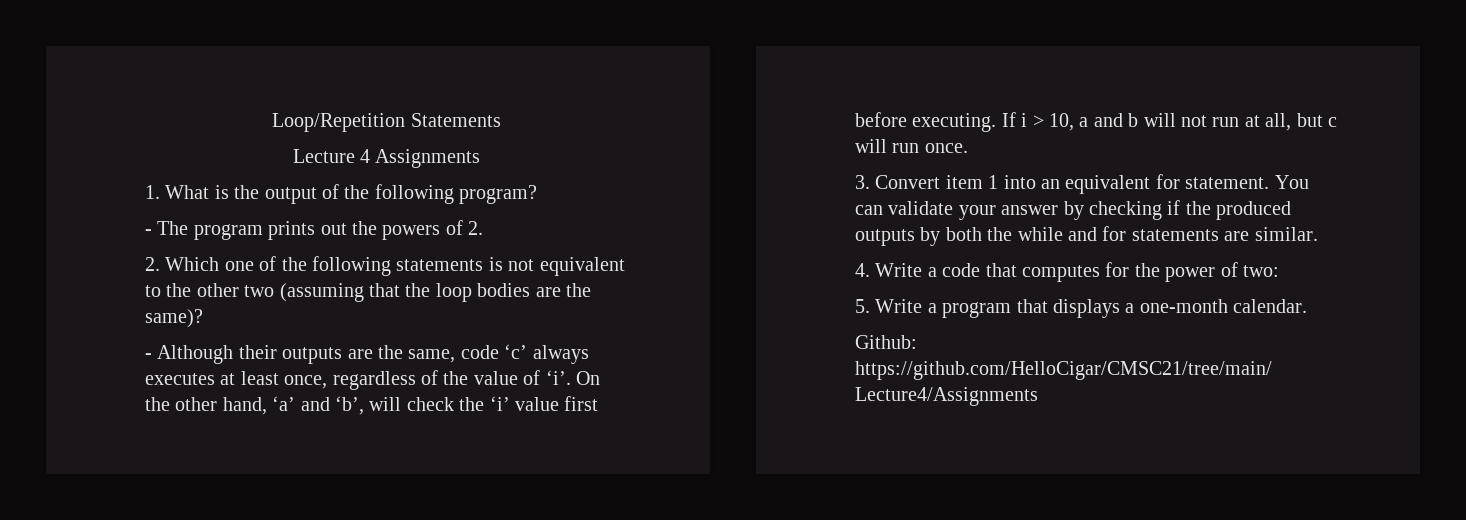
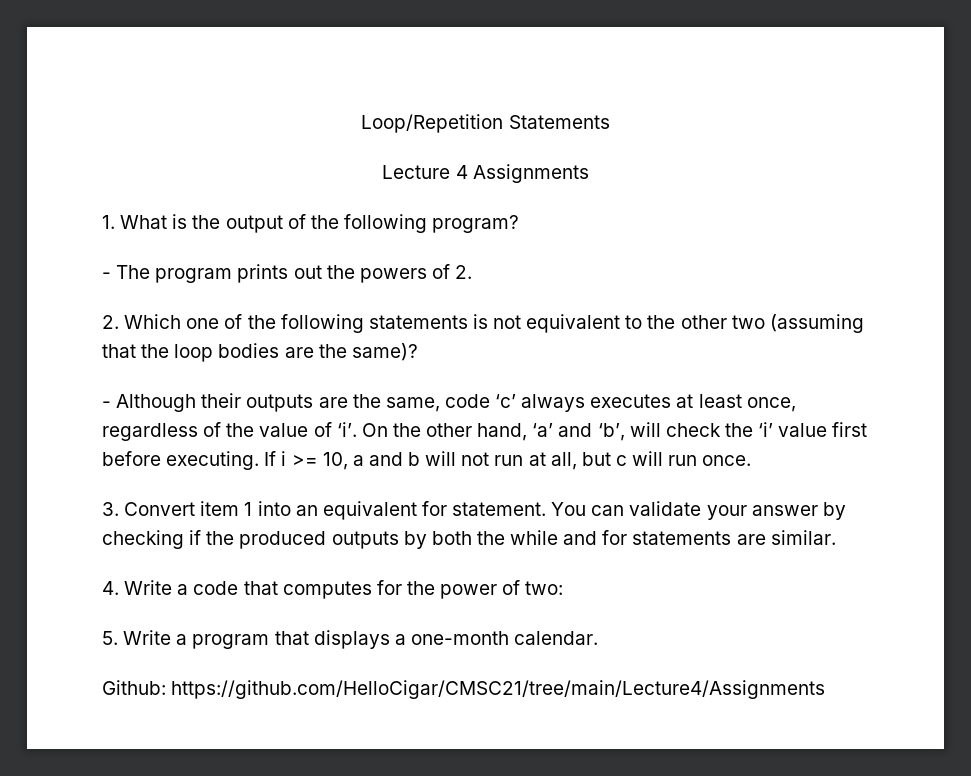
- If i > 10, a and b will not run at all, but c will run once.
+ If i >= 10, a and b will not run at all, but c will run once.

